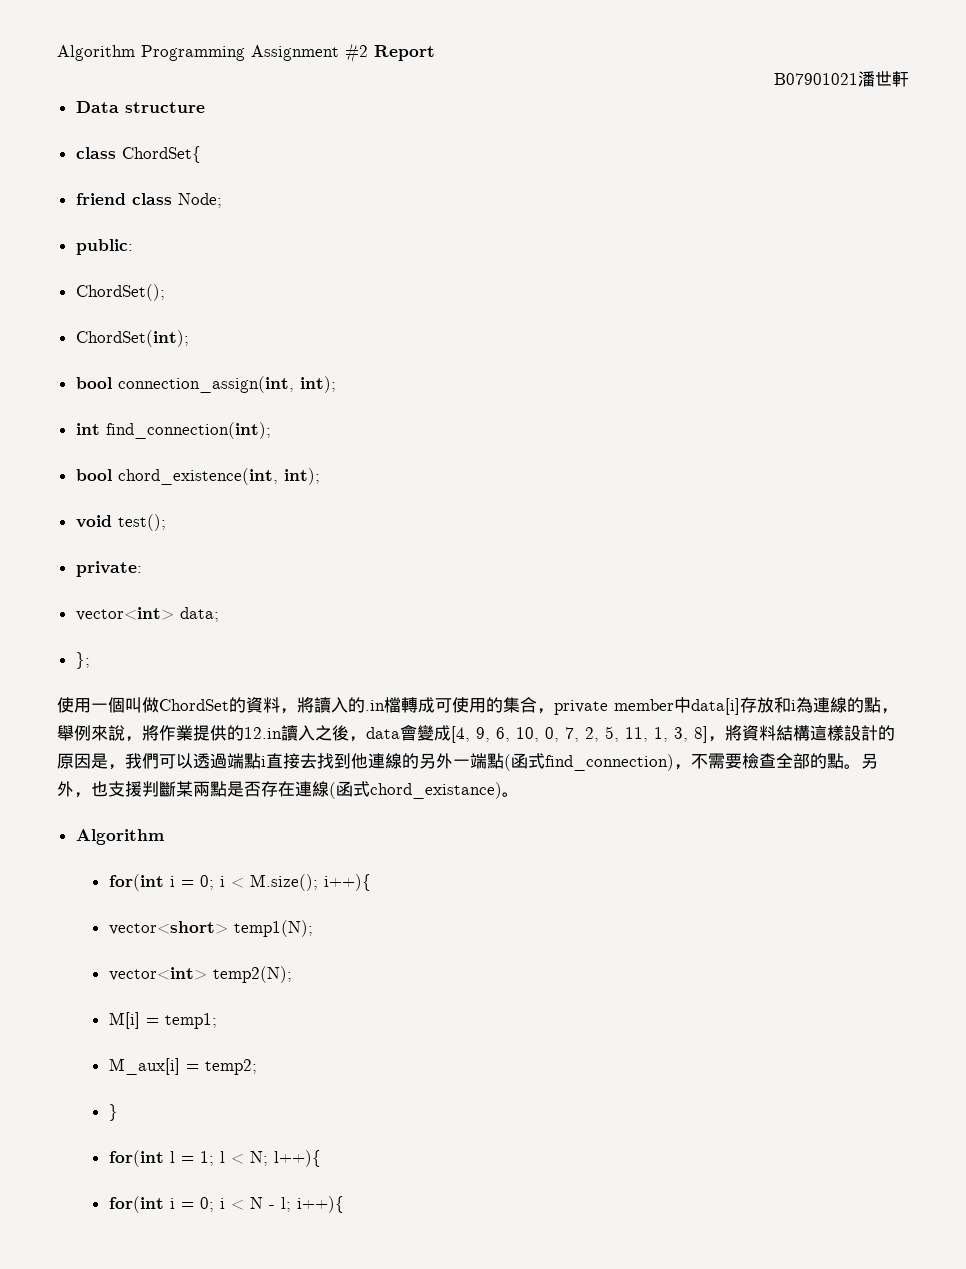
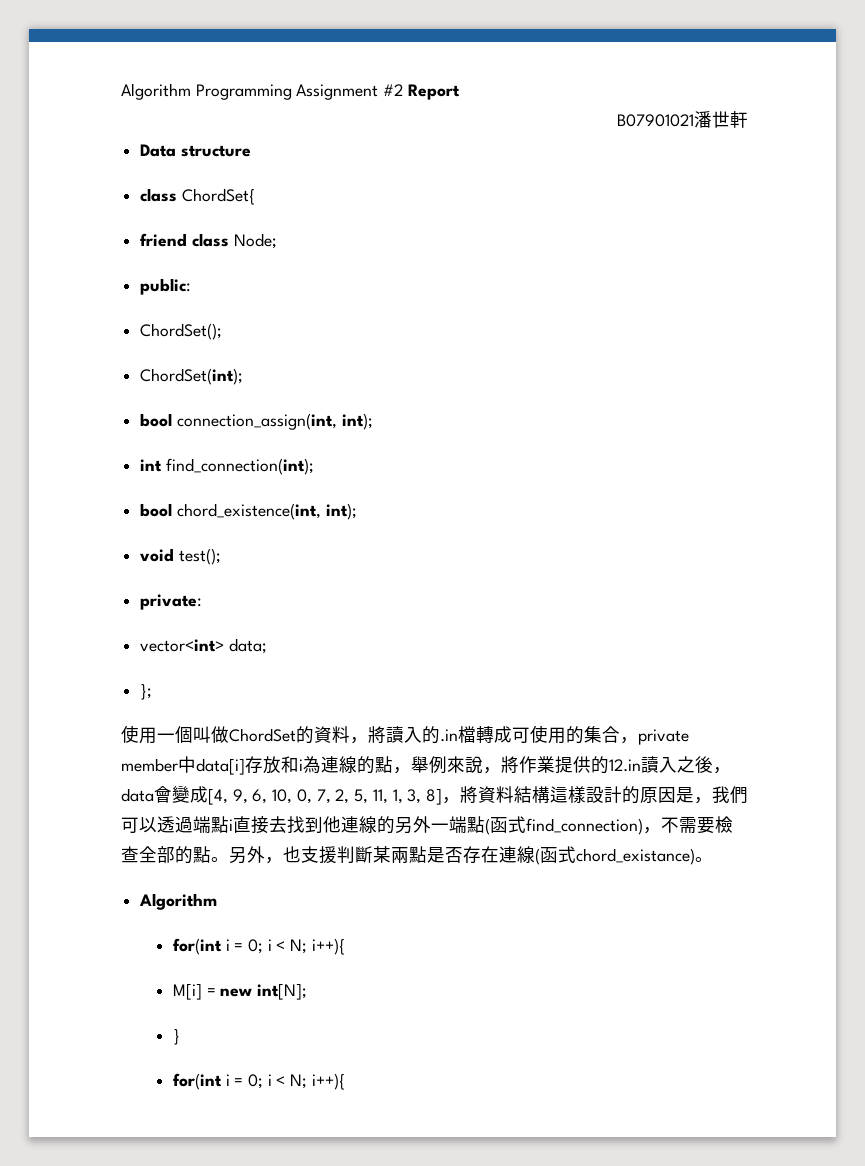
  另外，也支援判斷某兩點是否存在連線(函式chord_existance)。
  Algorithm
- for(int i = 0; i < M.size(); i++){
+ for(int i = 0; i < N; i++){
- vector<short> temp1(N);
- vector<int> temp2(N);
- M[i] = temp1;
- M_aux[i] = temp2;
+ M[i] = new int[N];
  }
- for(int l = 1; l < N; l++){
- for(int i = 0; i < N - l; i++){
+ for(int i = 0; i < N; i++){

